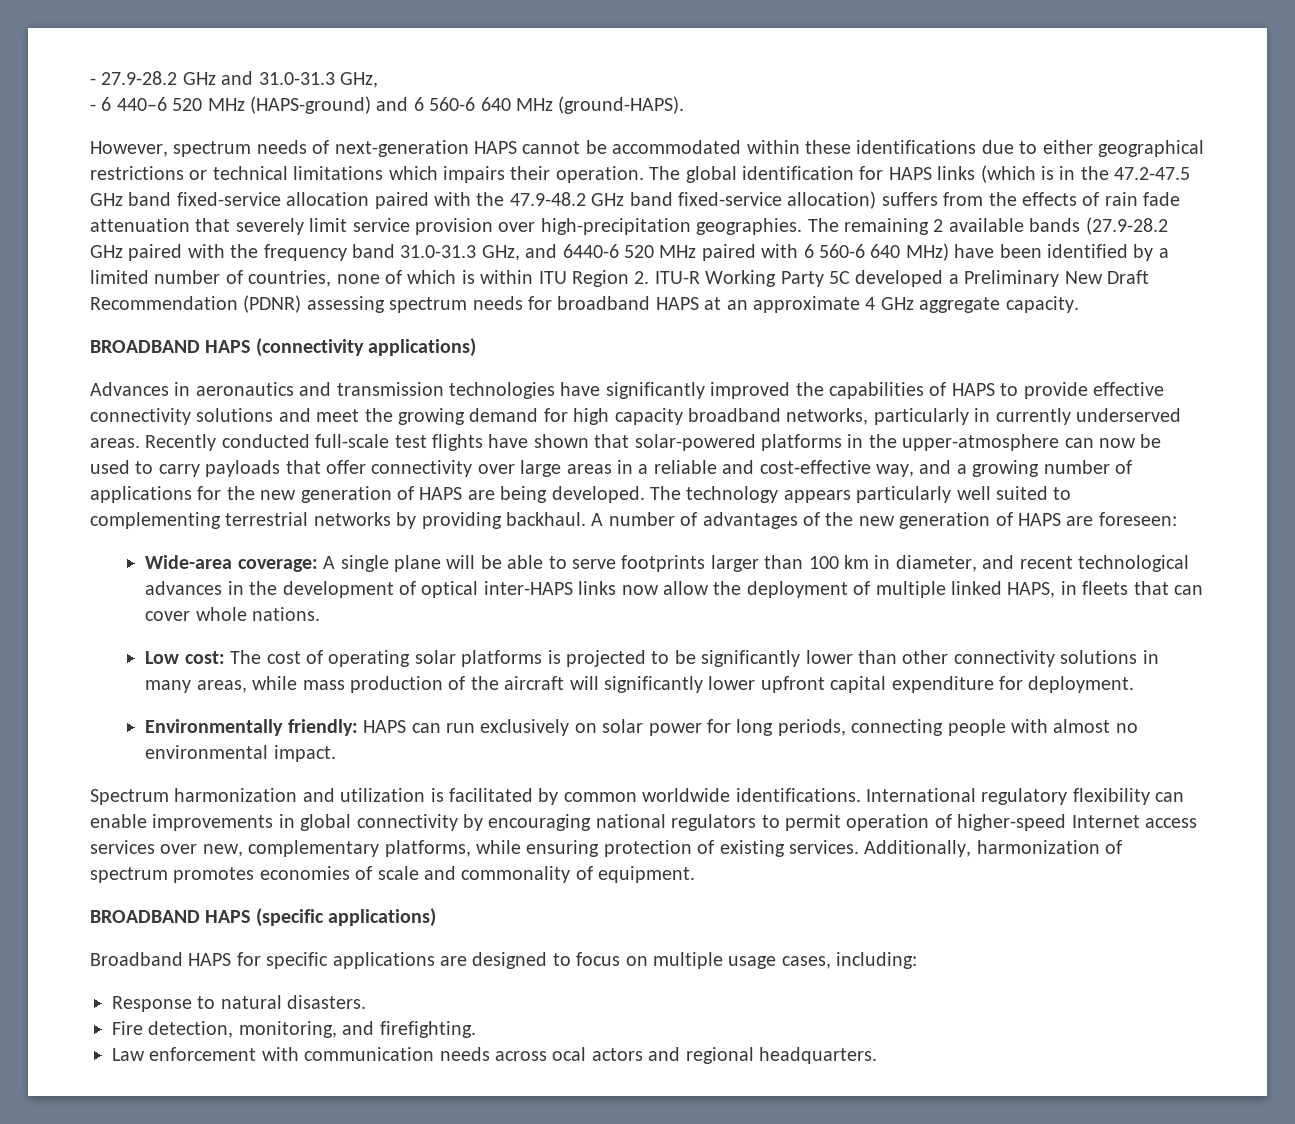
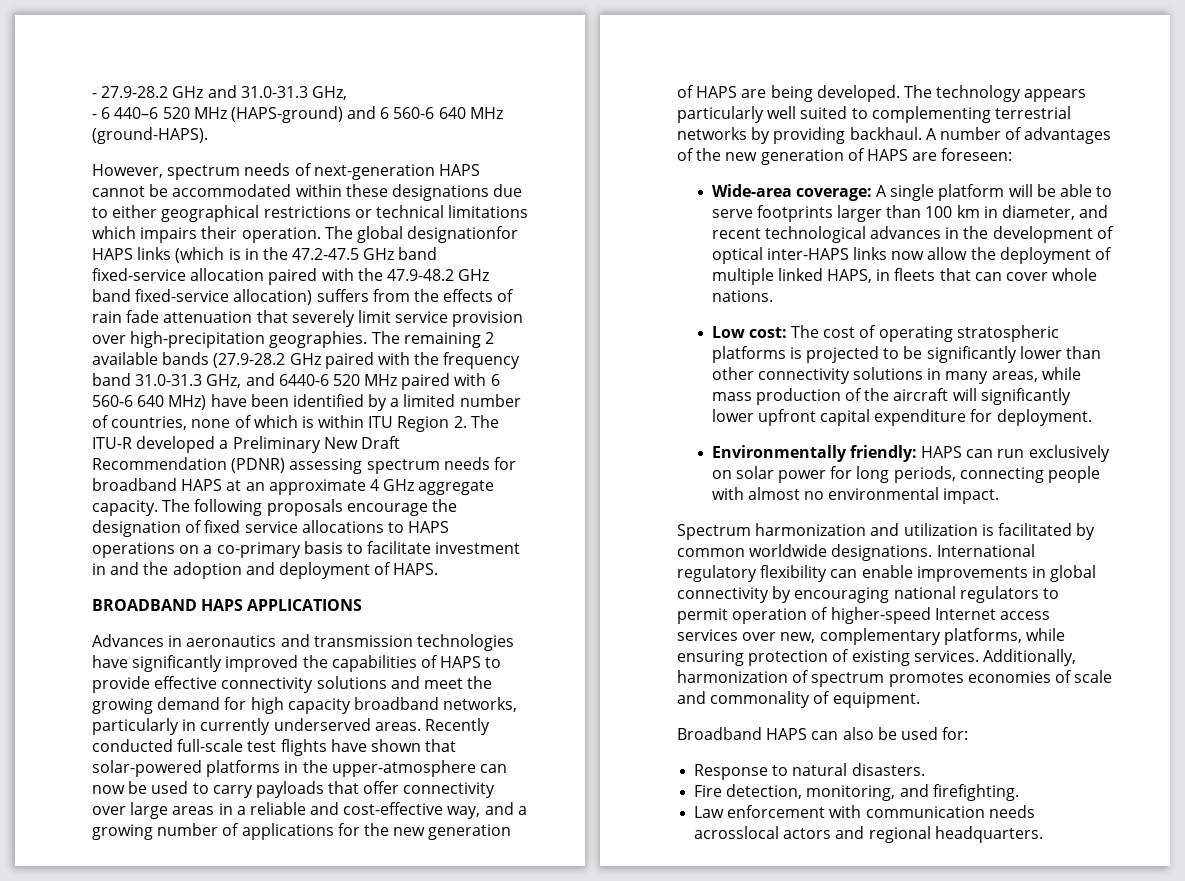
- However, spectrum needs of next-generation HAPS cannot be accommodated within these identifications due to either geographical restrictions or technical limitations which impairs their operation.
+ However, spectrum needs of next-generation HAPS cannot be accommodated within these designations due to either geographical restrictions or technical limitations which impairs their operation.
- The global identification for HAPS links (which is in the 47.2-47.5 GHz band fixed-service allocation paired with the 47.9-48.2 GHz band fixed-service allocation) suffers from the effects of rain fade attenuation that severely limit service provision over high-precipitation geographies.
+ The global designationfor HAPS links (which is in the 47.2-47.5 GHz band fixed-service allocation paired with the 47.9-48.2 GHz band fixed-service allocation) suffers from the effects of rain fade attenuation that severely limit service provision over high-precipitation geographies.
- The remaining 2 available bands (27.9-28.2 GHz paired with the frequency band 31.0-31.3 GHz, and 6440-6 520 MHz paired with 6 560-6 640 MHz) have been identified by a limited number of countries, none of which is within ITU Region 2. ITU-R Working Party 5C developed a Preliminary New Draft Recommendation (PDNR) assessing spectrum needs for broadband HAPS at an approximate 4 GHz aggregate capacity.
- BROADBAND HAPS (connectivity applications)
+ The remaining 2 available bands (27.9-28.2 GHz paired with the frequency band 31.0-31.3 GHz, and 6440-6 520 MHz paired with 6 560-6 640 MHz) have been identified by a limited number of countries, none of which is within ITU Region 2. The ITU-R developed a Preliminary New Draft Recommendation (PDNR) assessing spectrum needs for broadband HAPS at an approximate 4 GHz aggregate capacity. The following proposals encourage the designation of fixed service allocations to HAPS operations on a co-primary basis to facilitate investment in and the adoption and deployment of HAPS.
+ BROADBAND HAPS APPLICATIONS
- Wide-area coverage: A single plane will be able to serve footprints larger than 100 km in diameter, and recent technological advances in the development of optical inter-HAPS links now allow the deployment of multiple linked HAPS, in fleets that can cover whole nations.
+ Wide-area coverage: A single platform will be able to serve footprints larger than 100 km in diameter, and recent technological advances in the development of optical inter-HAPS links now allow the deployment of multiple linked HAPS, in fleets that can cover whole nations.
- Low cost: The cost of operating solar platforms is projected to be significantly lower than other connectivity solutions in many areas, while mass production of the aircraft will significantly lower upfront capital expenditure for deployment.
+ Low cost: The cost of operating stratospheric platforms is projected to be significantly lower than other connectivity solutions in many areas, while mass production of the aircraft will significantly lower upfront capital expenditure for deployment.
- Spectrum harmonization and utilization is facilitated by common worldwide identifications.
+ Spectrum harmonization and utilization is facilitated by common worldwide designations.
- BROADBAND HAPS (specific applications)
- Broadband HAPS for specific applications are designed to focus on multiple usage cases, including:
+ Broadband HAPS can also be used for:
- Law enforcement with communication needs across ocal actors and regional headquarters.
+ Law enforcement with communication needs acrosslocal actors and regional headquarters.

